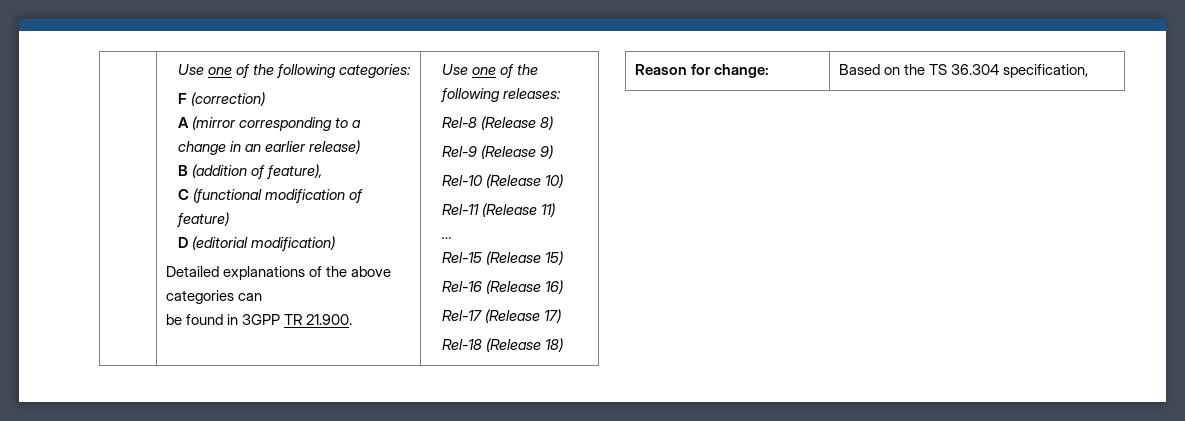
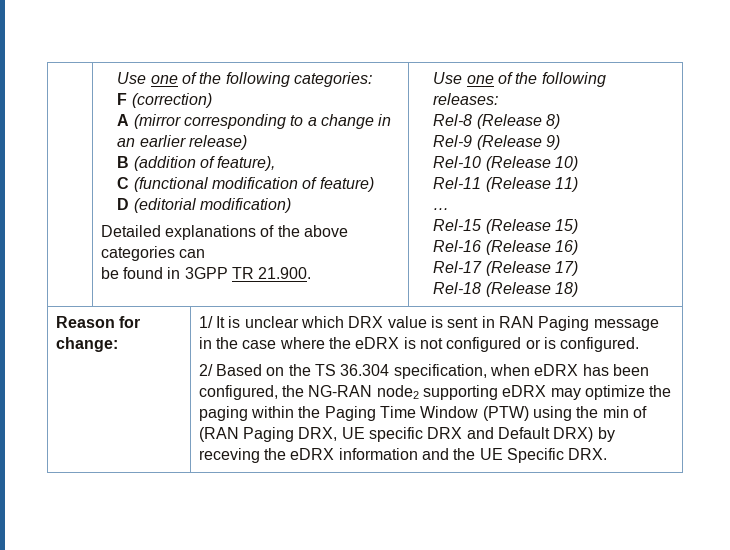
- Based on the TS 36.304 specification,
+ 1/ It is unclear which DRX value is sent in RAN Paging message in the case where the eDRX is not configured or is configured.
+ 2/ Based on the TS 36.304 specification, when eDRX has been configured, the NG-RAN node2 supporting eDRX may optimize the paging within the Paging Time Window (PTW) using the min of (RAN Paging DRX, UE specific DRX and Default DRX) by receving the eDRX information and the UE Specific DRX.

